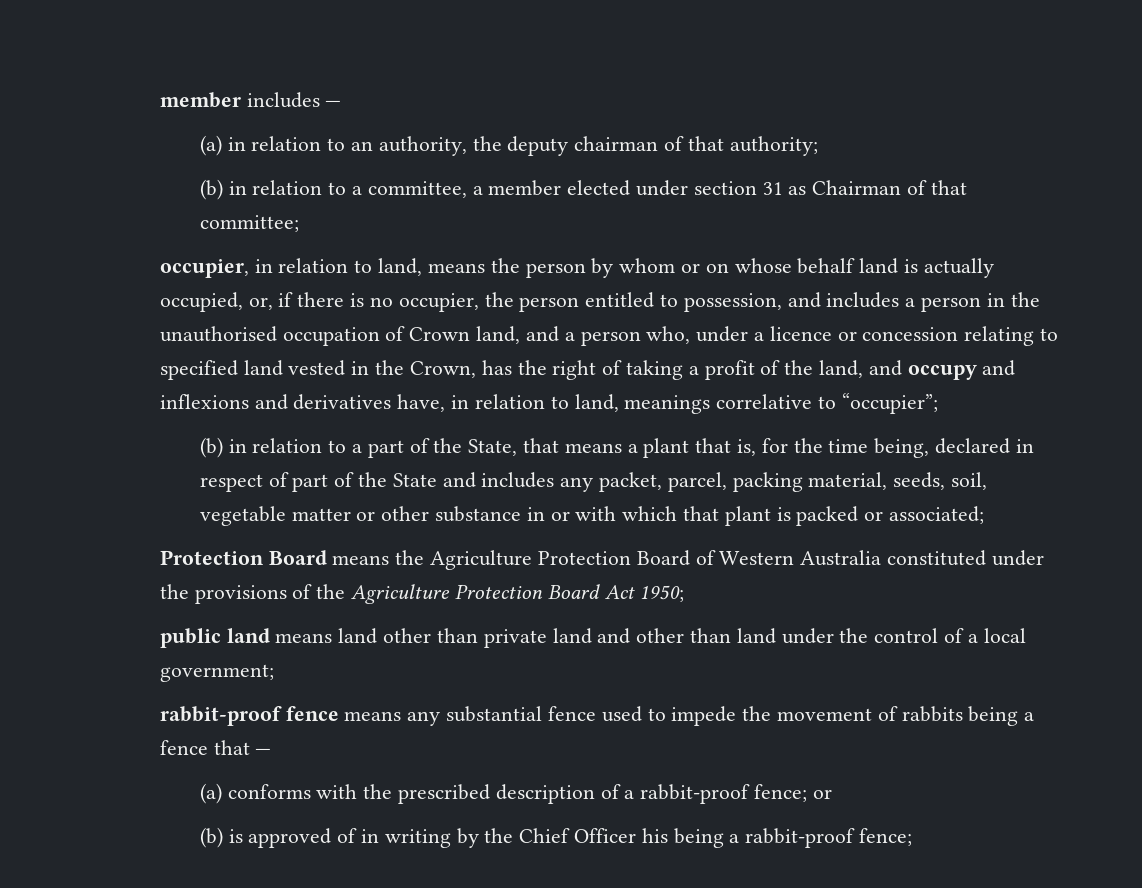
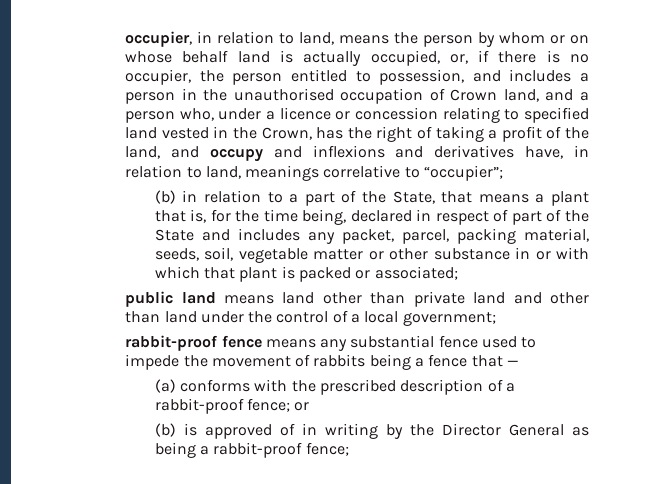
- member includes —
- (a) in relation to an authority, the deputy chairman of that authority;
- (b) in relation to a committee, a member elected under section 31 as Chairman of that committee;
- Protection Board means the Agriculture Protection Board of Western Australia constituted under the provisions of the Agriculture Protection Board Act 1950;
- (b) is approved of in writing by the Chief Officer his being a rabbit-proof fence;
+ (b) is approved of in writing by the Director General as being a rabbit-proof fence;

